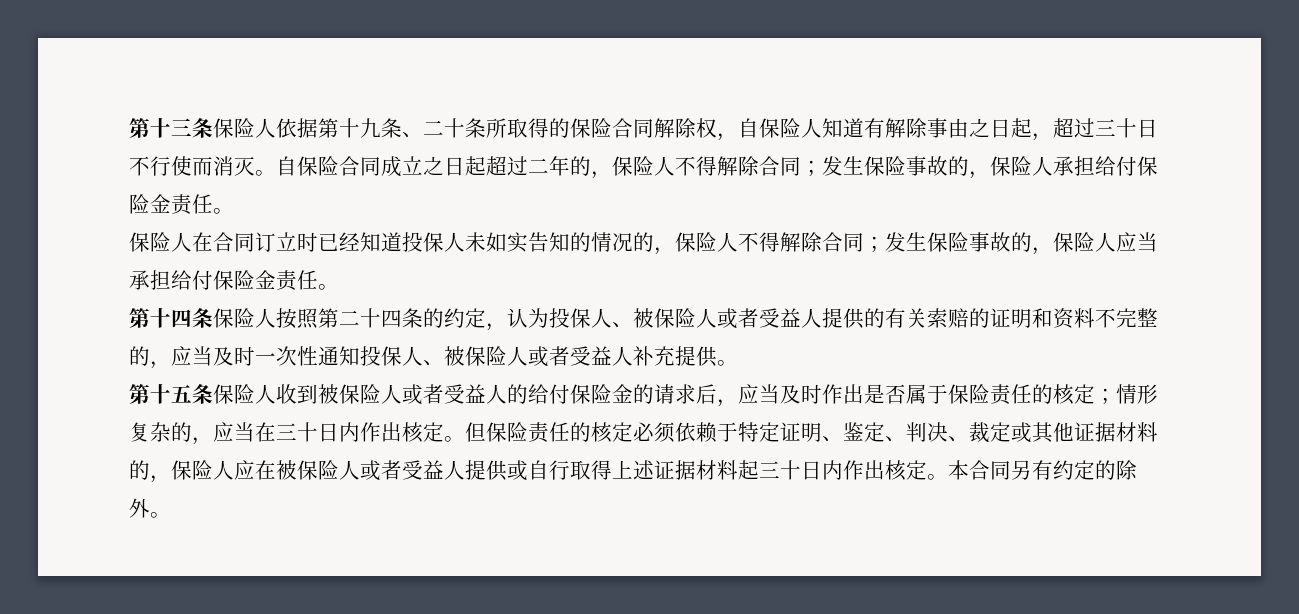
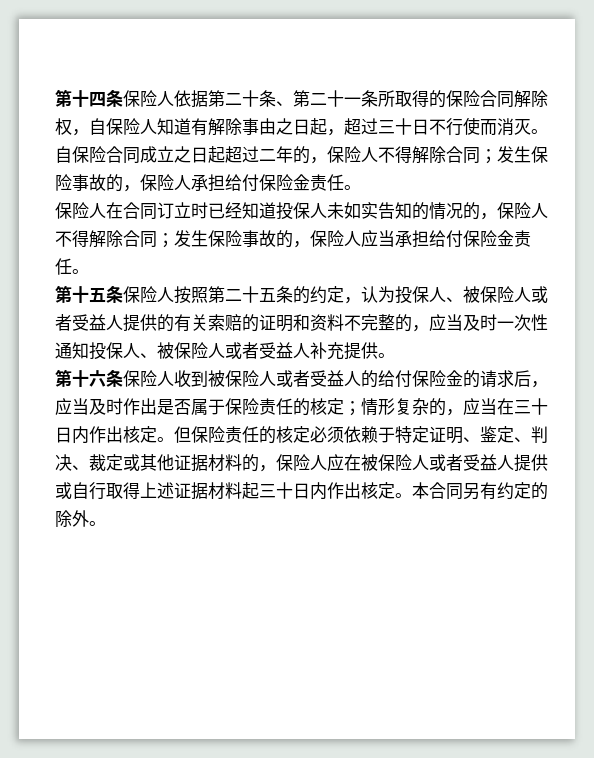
- 第十三条保险人依据第十九条、二十条所取得的保险合同解除权，自保险人知道有解除事由之日起，超过三十日不行使而消灭。
+ 第十四条保险人依据第二十条、第二十一条所取得的保险合同解除权，自保险人知道有解除事由之日起，超过三十日不行使而消灭。
- 第十四条保险人按照第二十四条的约定，认为投保人、被保险人或者受益人提供的有关索赔的证明和资料不完整的，应当及时一次性通知投保人、被保险人或者受益人补充提供。
+ 第十五条保险人按照第二十五条的约定，认为投保人、被保险人或者受益人提供的有关索赔的证明和资料不完整的，应当及时一次性通知投保人、被保险人或者受益人补充提供。
- 第十五条保险人收到被保险人或者受益人的给付保险金的请求后，应当及时作出是否属于保险责任的核定；情形复杂的，应当在三十日内作出核定。
+ 第十六条保险人收到被保险人或者受益人的给付保险金的请求后，应当及时作出是否属于保险责任的核定；情形复杂的，应当在三十日内作出核定。

